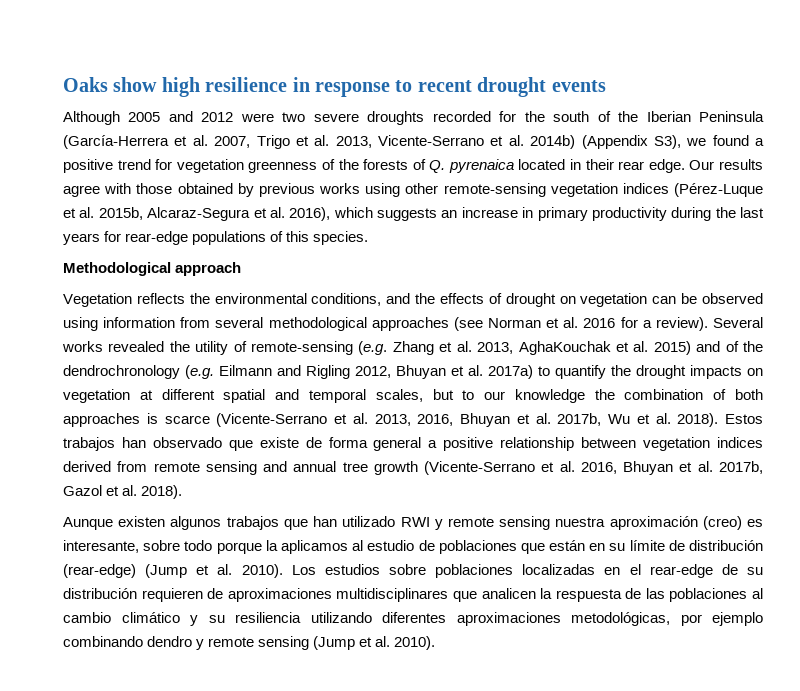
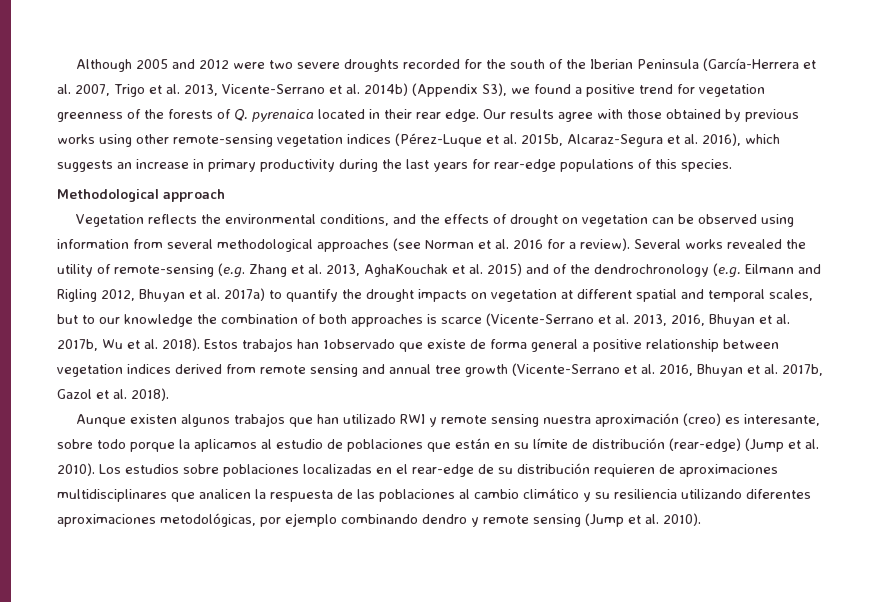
- Oaks show high resilience in response to recent drought events
- Estos trabajos han observado que existe de forma general a positive relationship between vegetation indices derived from remote sensing and annual tree growth (Vicente-Serrano et al. 2016, Bhuyan et al. 2017b, Gazol et al. 2018).
+ Estos trabajos han 1observado que existe de forma general a positive relationship between vegetation indices derived from remote sensing and annual tree growth (Vicente-Serrano et al. 2016, Bhuyan et al. 2017b, Gazol et al. 2018).

